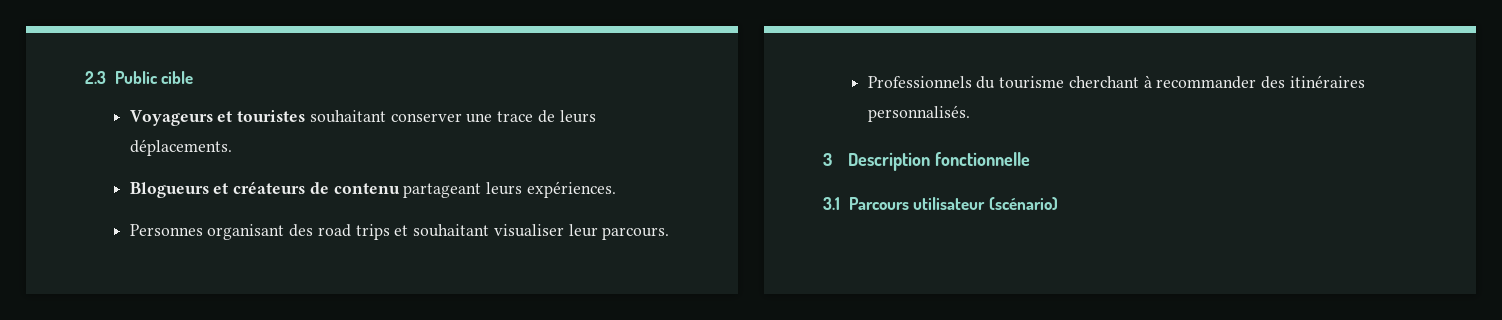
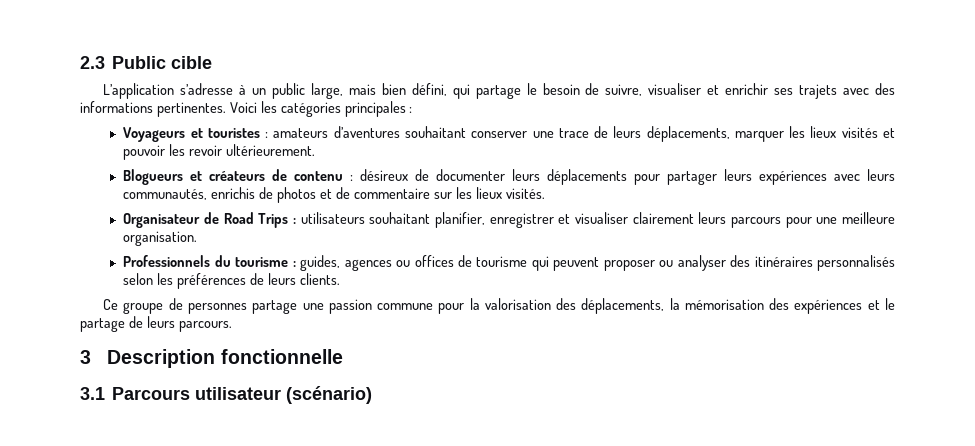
+ L’application s’adresse à un public large, mais bien défini, qui partage le besoin de suivre, visualiser et enrichir ses trajets avec des informations pertinentes. Voici les catégories principales :
- Voyageurs et touristes souhaitant conserver une trace de leurs déplacements.
+ Voyageurs et touristes : amateurs d’aventures souhaitant conserver une trace de leurs déplacements, marquer les lieux visités et pouvoir les revoir ultérieurement.
- Blogueurs et créateurs de contenu partageant leurs expériences.
- Personnes organisant des road trips et souhaitant visualiser leur parcours.
- Professionnels du tourisme cherchant à recommander des itinéraires personnalisés.
+ Blogueurs et créateurs de contenu : désireux de documenter leurs déplacements pour partager leurs expériences avec leurs communautés, enrichis de photos et de commentaire sur les lieux visités.
+ Organisateur de Road Trips : utilisateurs souhaitant planifier, enregistrer et visualiser clairement leurs parcours pour une meilleure organisation.
+ Professionnels du tourisme : guides, agences ou offices de tourisme qui peuvent proposer ou analyser des itinéraires personnalisés selon les préférences de leurs clients.
+ Ce groupe de personnes partage une passion commune pour la valorisation des déplacements, la mémorisation des expériences et le partage de leurs parcours.

